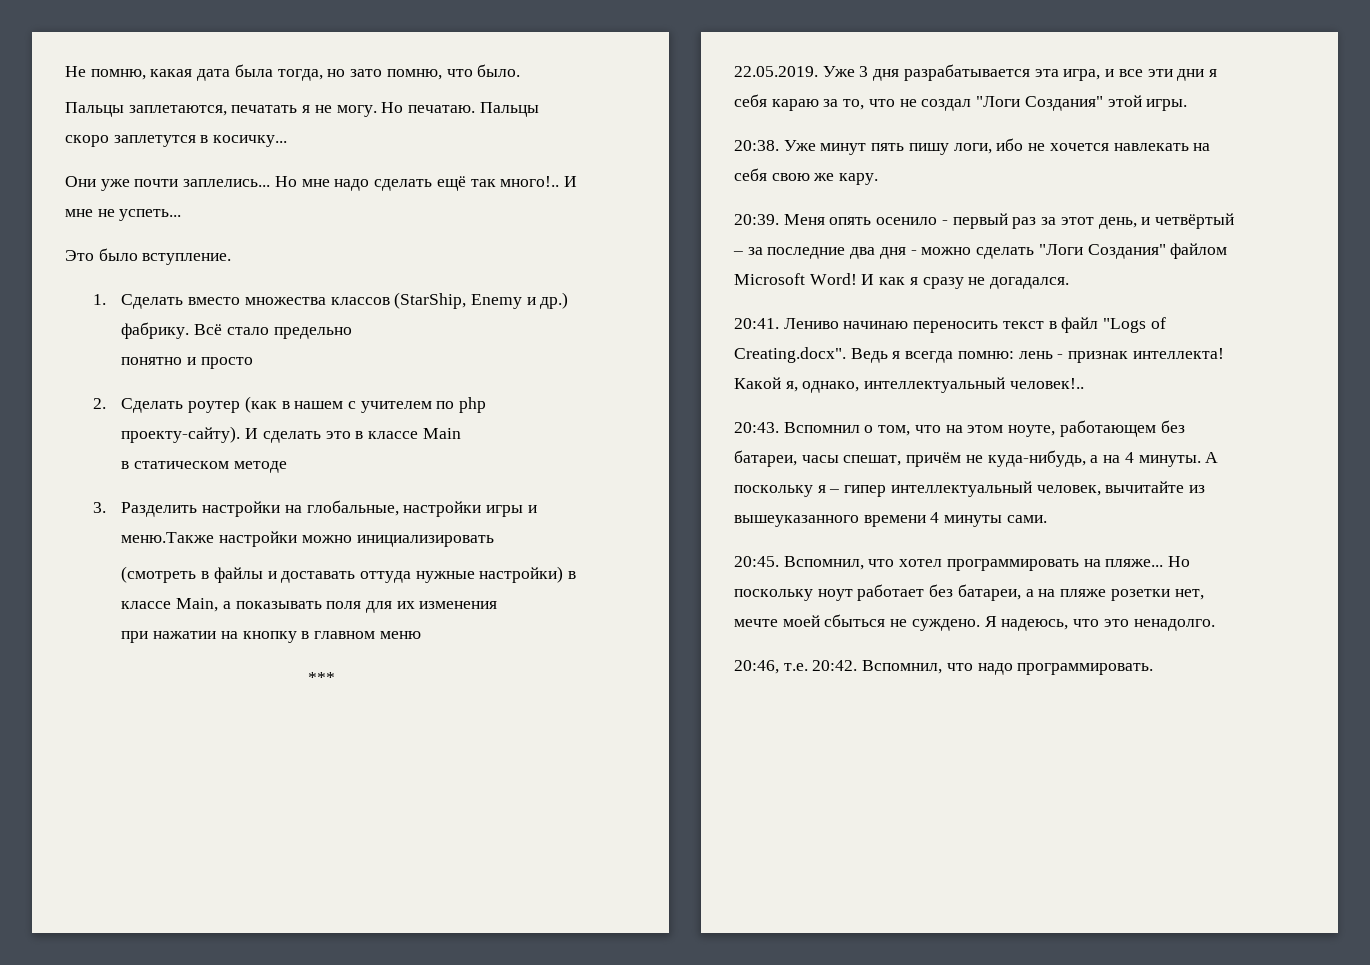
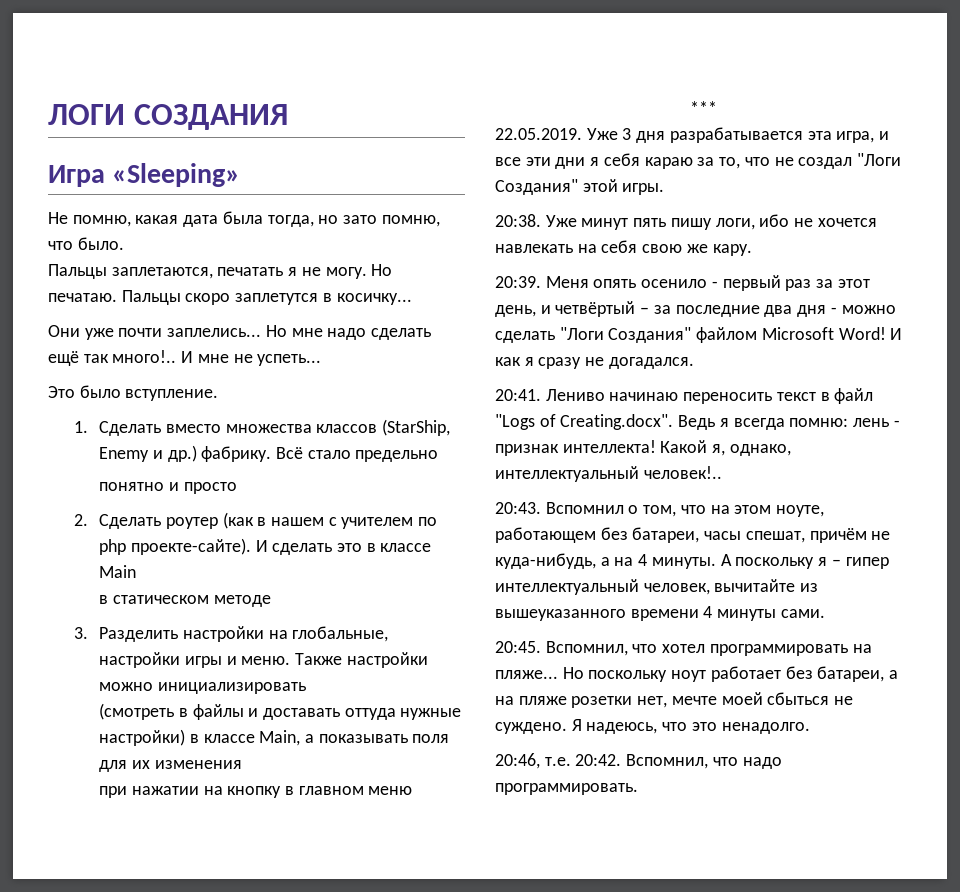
+ ЛОГИ СОЗДАНИЯ
+ Игра «Sleeping»
- 2. Сделать роутер (как в нашем с учителем по php проекту-сайту).
+ 2. Сделать роутер (как в нашем с учителем по php проекте-сайте).
- 3. Разделить настройки на глобальные, настройки игры и меню.Также настройки можно инициализировать
+ 3. Разделить настройки на глобальные, настройки игры и меню. Также настройки можно инициализировать

